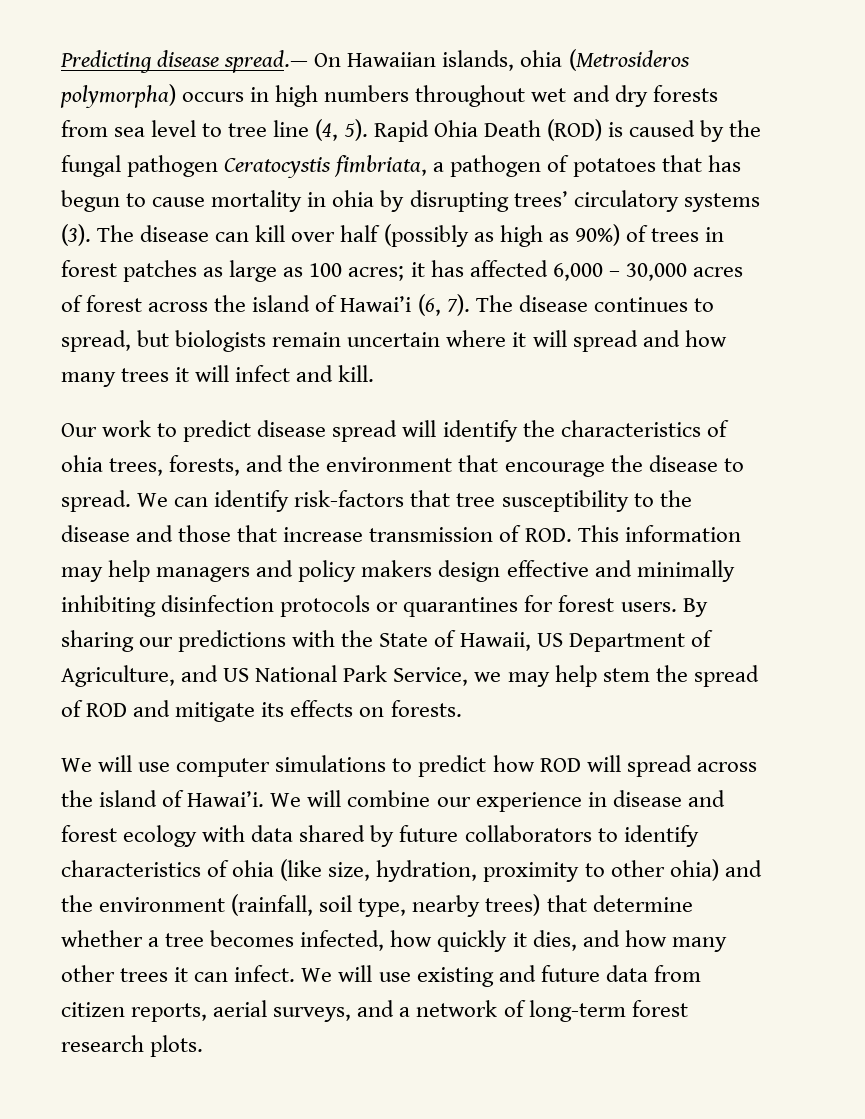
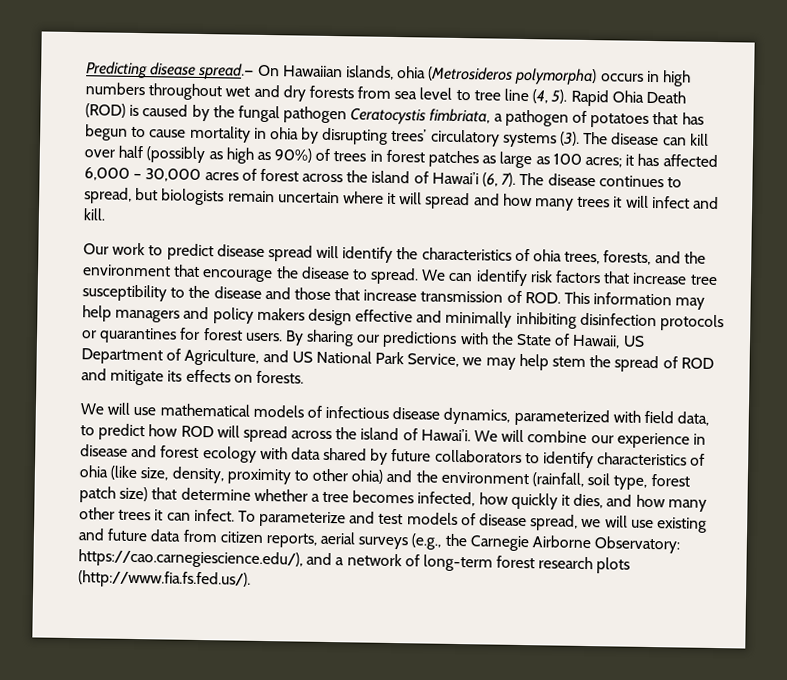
- We can identify risk-factors that tree susceptibility to the disease and those that increase transmission of ROD. This information may help managers and policy makers design effective and minimally inhibiting disinfection protocols or quarantines for forest users.
+ We can identify risk factors that increase tree susceptibility to the disease and those that increase transmission of ROD. This information may help managers and policy makers design effective and minimally inhibiting disinfection protocols or quarantines for forest users.
- We will use computer simulations to predict how ROD will spread across the island of Hawai’i.
+ We will use mathematical models of infectious disease dynamics, parameterized with field data, to predict how ROD will spread across the island of Hawai’i.
- We will combine our experience in disease and forest ecology with data shared by future collaborators to identify characteristics of ohia (like size, hydration, proximity to other ohia) and the environment (rainfall, soil type, nearby trees) that determine whether a tree becomes infected, how quickly it dies, and how many other trees it can infect.
+ We will combine our experience in disease and forest ecology with data shared by future collaborators to identify characteristics of ohia (like size, density, proximity to other ohia) and the environment (rainfall, soil type, forest patch size) that determine whether a tree becomes infected, how quickly it dies, and how many other trees it can infect.
- We will use existing and future data from citizen reports, aerial surveys, and a network of long-term forest research plots.
+ To parameterize and test models of disease spread, we will use existing and future data from citizen reports, aerial surveys (e.g., the Carnegie Airborne Observatory: https://cao.carnegiescience.edu/), and a network of long-term forest research plots (http://www.fia.fs.fed.us/).

